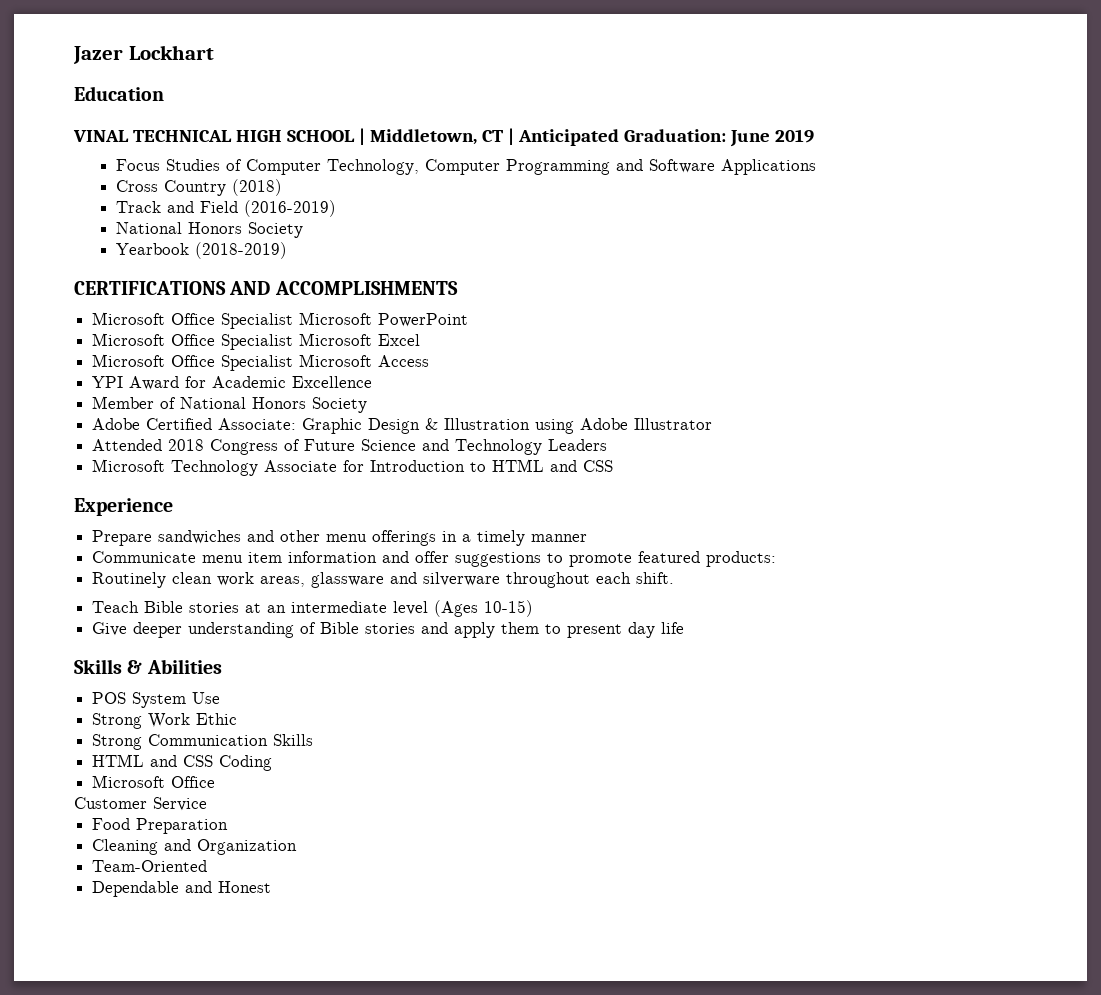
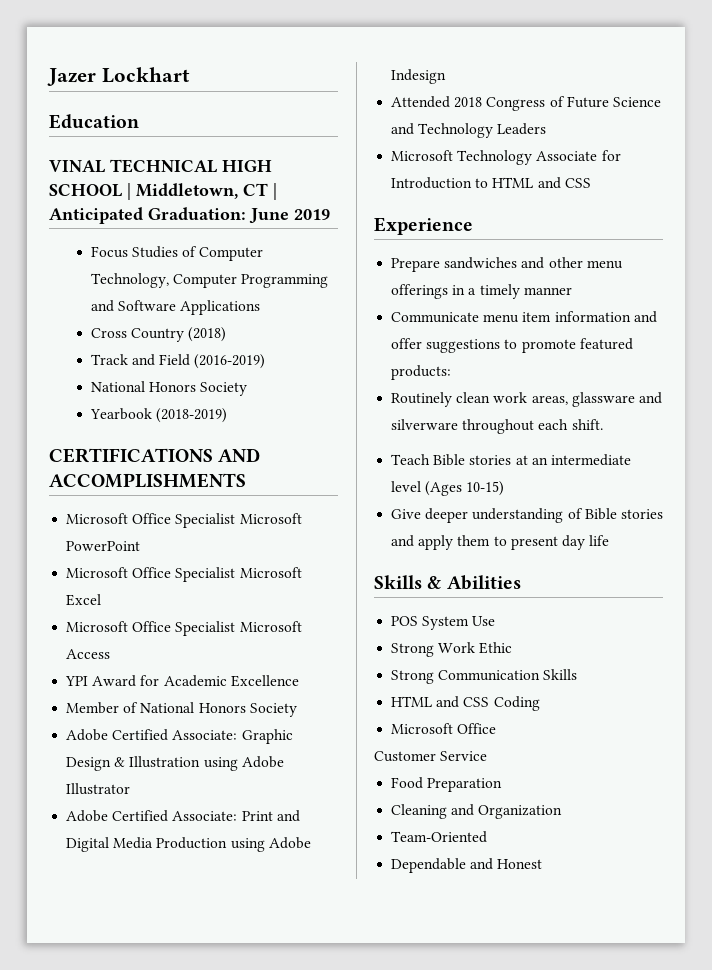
+ Adobe Certified Associate: Print and Digital Media Production using Adobe Indesign

